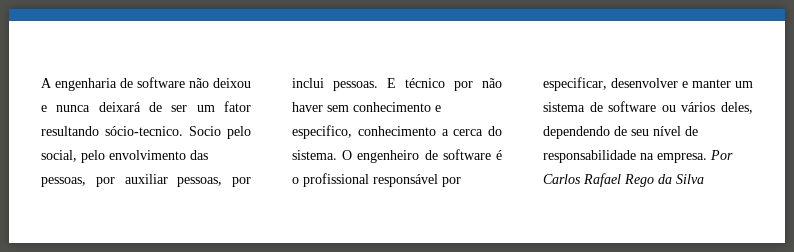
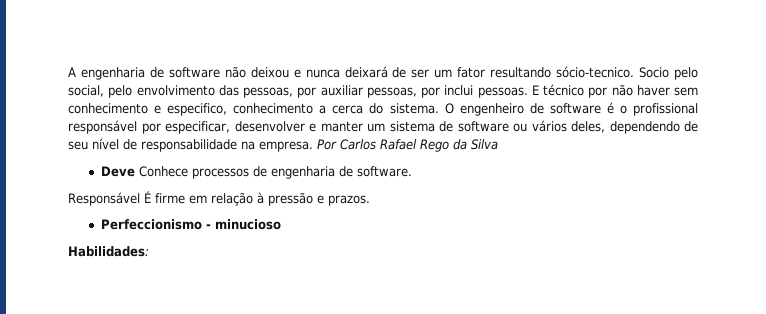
+ Deve Conhece processos de engenharia de software.
+ Responsável É firme em relação à pressão e prazos.
+ Perfeccionismo - minucioso
+ Habilidades:

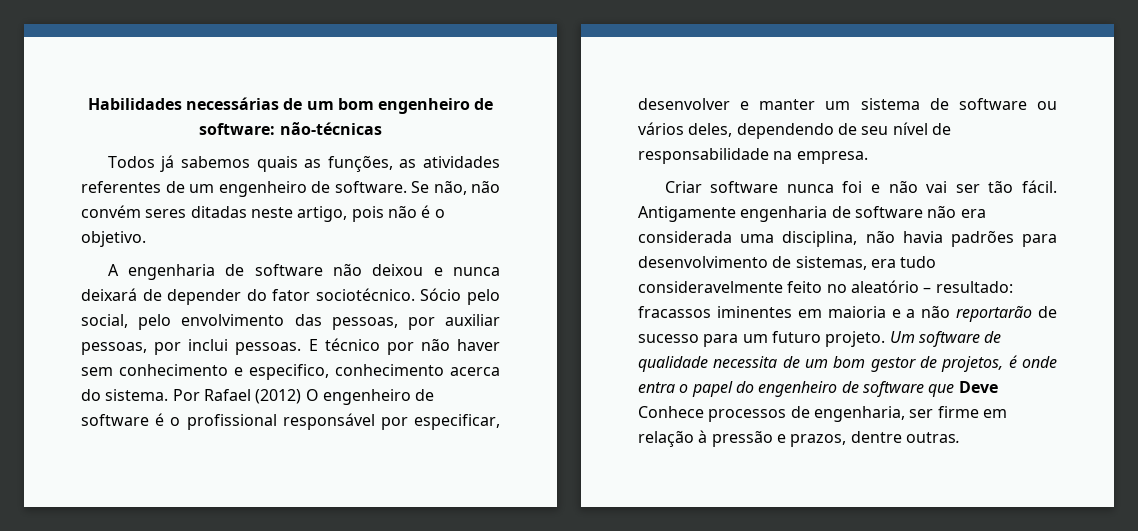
+ Habilidades necessárias de um bom engenheiro de software: não-técnicas
+ Todos já sabemos quais as funções, as atividades referentes de um engenheiro de software. Se não, não convém seres ditadas neste artigo, pois não é o objetivo.
- A engenharia de software não deixou e nunca deixará de ser um fator resultando sócio-tecnico. Socio pelo social, pelo envolvimento das pessoas, por auxiliar pessoas, por inclui pessoas.
+ A engenharia de software não deixou e nunca deixará de depender do fator sociotécnico. Sócio pelo social, pelo envolvimento das pessoas, por auxiliar pessoas, por inclui pessoas.
- E técnico por não haver sem conhecimento e especifico, conhecimento a cerca do sistema. O engenheiro de software é o profissional responsável por especificar, desenvolver e manter um sistema de software ou vários deles, dependendo de seu nível de responsabilidade na empresa. Por Carlos Rafael Rego da Silva
- Deve Conhece processos de engenharia de software.
- Responsável É firme em relação à pressão e prazos.
- Perfeccionismo - minucioso
- Habilidades:
+ E técnico por não haver sem conhecimento e especifico, conhecimento acerca do sistema. Por Rafael (2012) O engenheiro de software é o profissional responsável por especificar, desenvolver e manter um sistema de software ou vários deles, dependendo de seu nível de responsabilidade na empresa.
+ Criar software nunca foi e não vai ser tão fácil. Antigamente engenharia de software não era considerada uma disciplina, não havia padrões para desenvolvimento de sistemas, era tudo consideravelmente feito no aleatório – resultado: fracassos iminentes em maioria e a não reportarão de sucesso para um futuro projeto. Um software de qualidade necessita de um bom gestor de projetos, é onde entra o papel do engenheiro de software que Deve Conhece processos de engenharia, ser firme em relação à pressão e prazos, dentre outras.

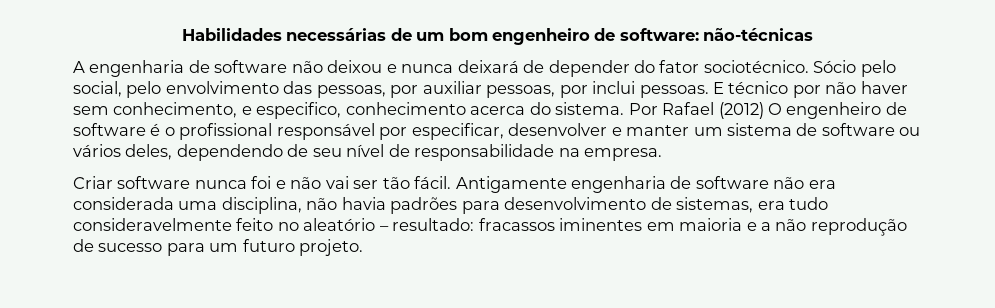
- Todos já sabemos quais as funções, as atividades referentes de um engenheiro de software. Se não, não convém seres ditadas neste artigo, pois não é o objetivo.
- E técnico por não haver sem conhecimento e especifico, conhecimento acerca do sistema.
+ E técnico por não haver sem conhecimento, e especifico, conhecimento acerca do sistema.
- Antigamente engenharia de software não era considerada uma disciplina, não havia padrões para desenvolvimento de sistemas, era tudo consideravelmente feito no aleatório – resultado: fracassos iminentes em maioria e a não reportarão de sucesso para um futuro projeto. Um software de qualidade necessita de um bom gestor de projetos, é onde entra o papel do engenheiro de software que Deve Conhece processos de engenharia, ser firme em relação à pressão e prazos, dentre outras.
+ Antigamente engenharia de software não era considerada uma disciplina, não havia padrões para desenvolvimento de sistemas, era tudo consideravelmente feito no aleatório – resultado: fracassos iminentes em maioria e a não reprodução de sucesso para um futuro projeto.

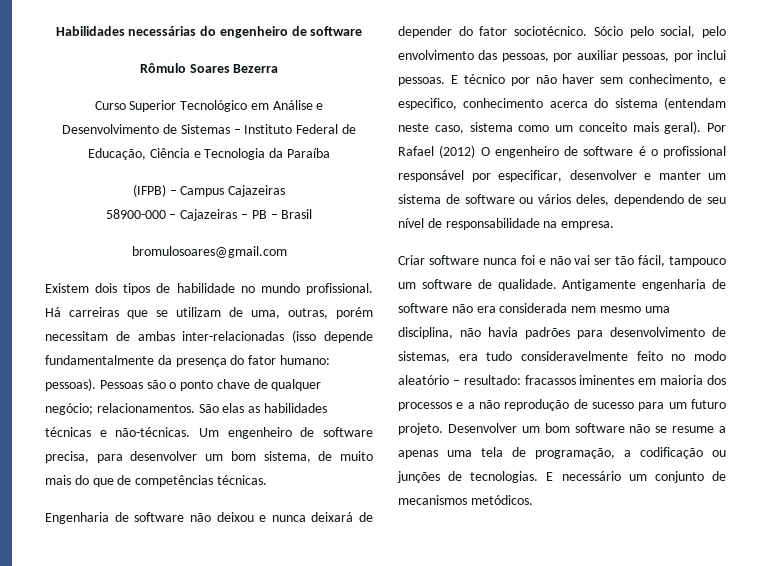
- Habilidades necessárias de um bom engenheiro de software: não-técnicas
- A engenharia de software não deixou e nunca deixará de depender do fator sociotécnico.
+ Habilidades necessárias do engenheiro de software
+ Rômulo Soares Bezerra
+ Curso Superior Tecnológico em Análise e Desenvolvimento de Sistemas – Instituto Federal de Educação, Ciência e Tecnologia da Paraíba
+ (IFPB) – Campus Cajazeiras
+ 58900-000 – Cajazeiras – PB – Brasil
+ bromulosoares@gmail.com
+ Existem dois tipos de habilidade no mundo profissional. Há carreiras que se utilizam de uma, outras, porém necessitam de ambas inter-relacionadas (isso depende fundamentalmente da presença do fator humano: pessoas). Pessoas são o ponto chave de qualquer negócio; relacionamentos. São elas as habilidades técnicas e não-técnicas. Um engenheiro de software precisa, para desenvolver um bom sistema, de muito mais do que de competências técnicas.
+ Engenharia de software não deixou e nunca deixará de depender do fator sociotécnico.
- E técnico por não haver sem conhecimento, e especifico, conhecimento acerca do sistema.
+ E técnico por não haver sem conhecimento, e especifico, conhecimento acerca do sistema (entendam neste caso, sistema como um conceito mais geral).
- Criar software nunca foi e não vai ser tão fácil.
+ Criar software nunca foi e não vai ser tão fácil, tampouco um software de qualidade.
- Antigamente engenharia de software não era considerada uma disciplina, não havia padrões para desenvolvimento de sistemas, era tudo consideravelmente feito no aleatório – resultado: fracassos iminentes em maioria e a não reprodução de sucesso para um futuro projeto.
+ Antigamente engenharia de software não era considerada nem mesmo uma disciplina, não havia padrões para desenvolvimento de sistemas, era tudo consideravelmente feito no modo aleatório – resultado: fracassos iminentes em maioria dos processos e a não reprodução de sucesso para um futuro projeto.
+ Desenvolver um bom software não se resume a apenas uma tela de programação, a codificação ou junções de tecnologias. E necessário um conjunto de mecanismos metódicos.

